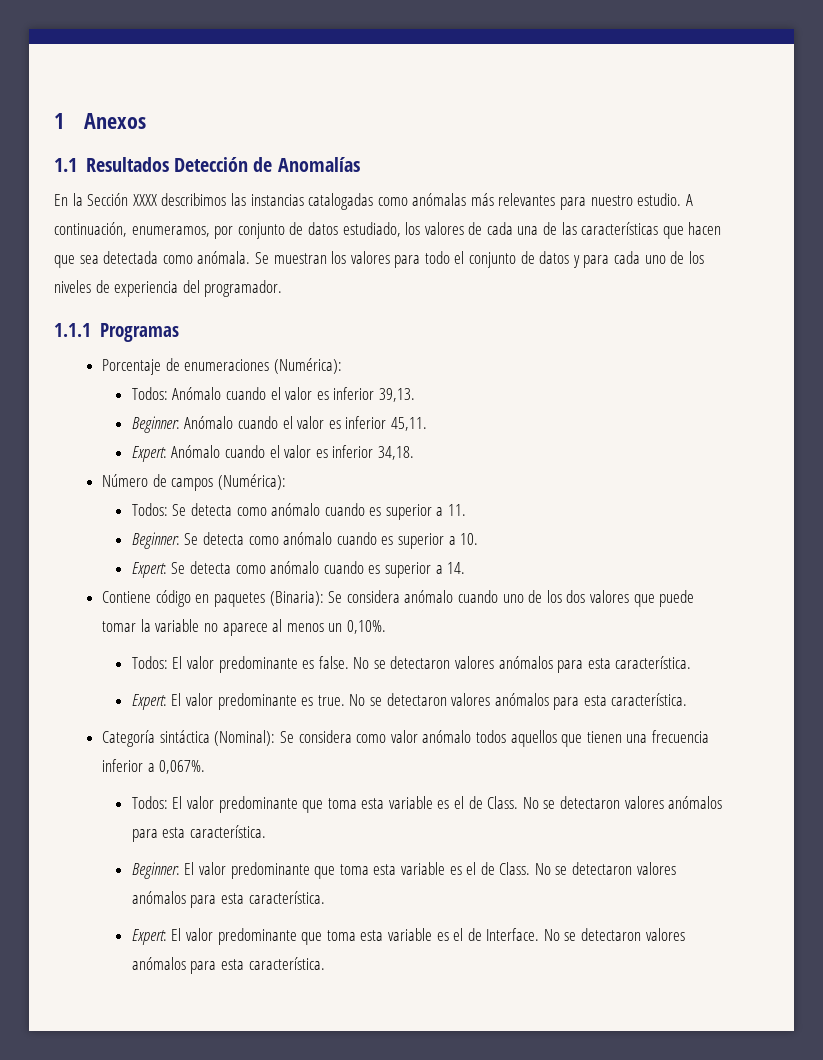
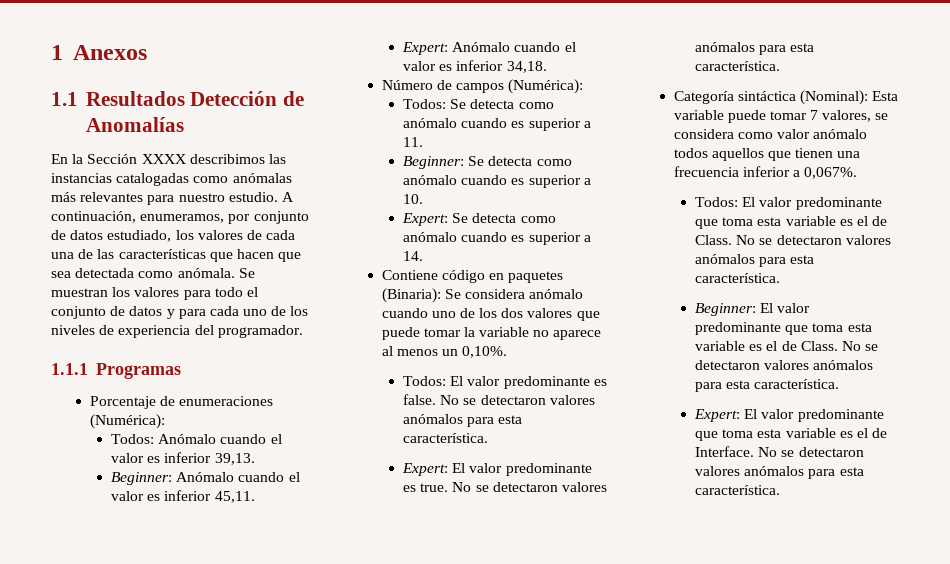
- Categoría sintáctica (Nominal): Se considera como valor anómalo todos aquellos que tienen una frecuencia inferior a 0,067%.
+ Categoría sintáctica (Nominal): Esta variable puede tomar 7 valores, se considera como valor anómalo todos aquellos que tienen una frecuencia inferior a 0,067%.

